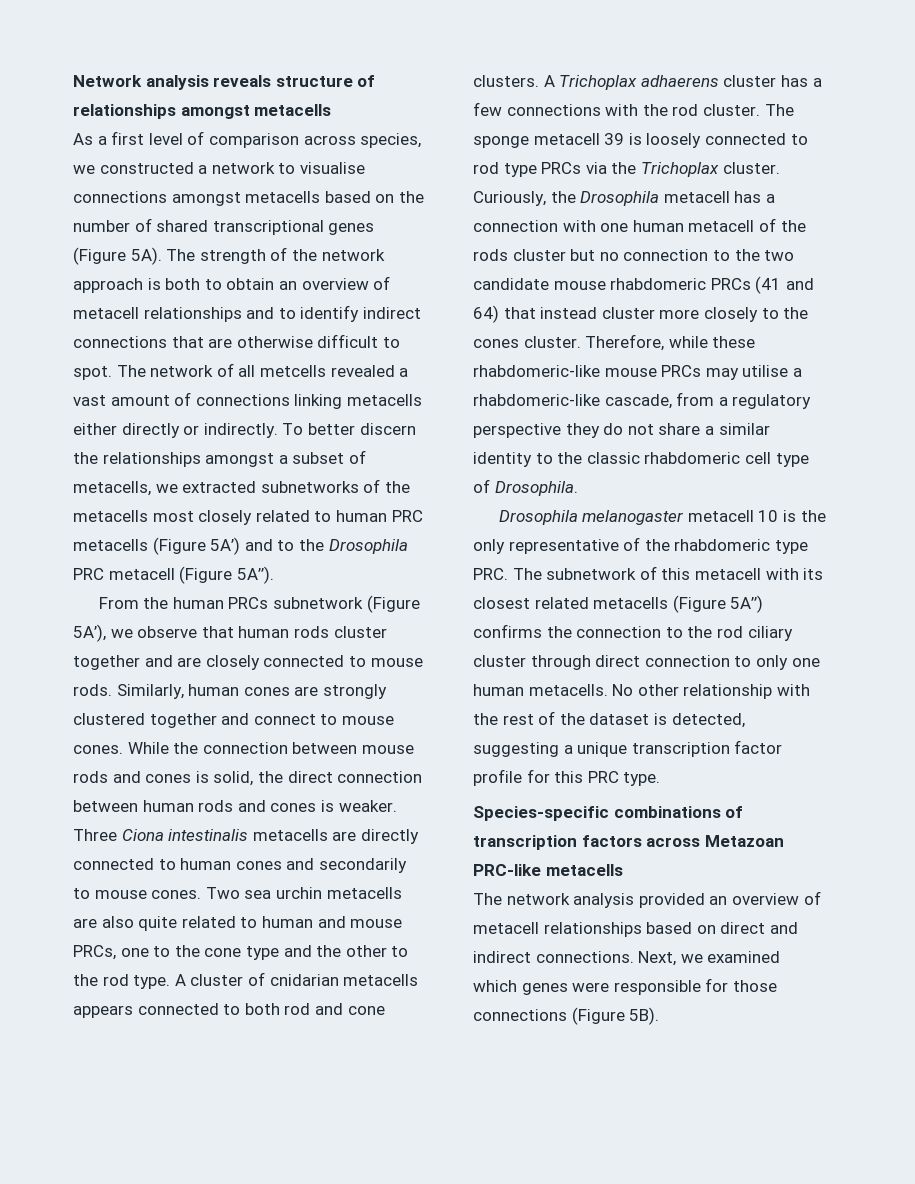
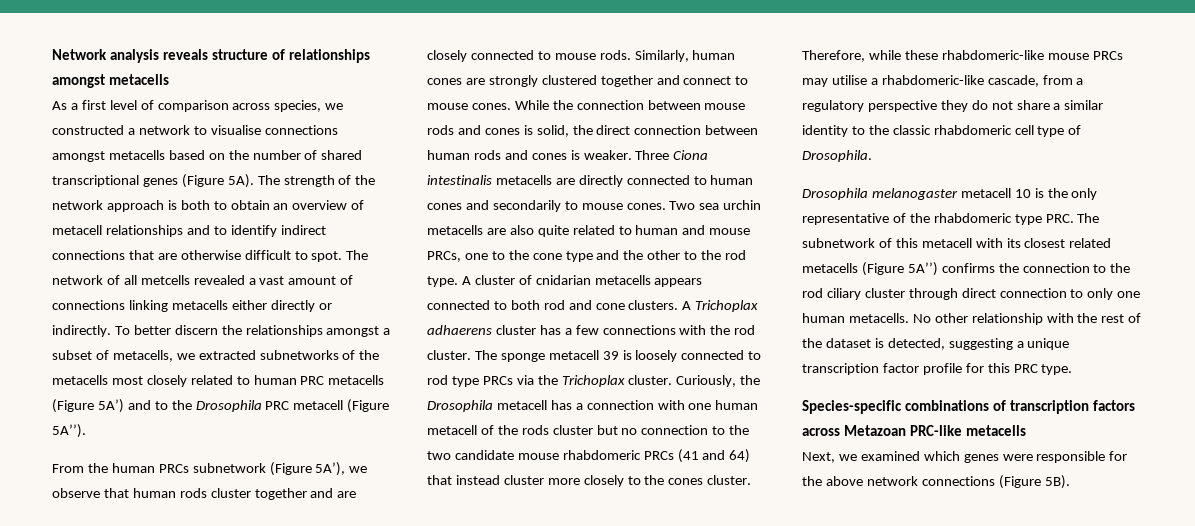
- The network analysis provided an overview of metacell relationships based on direct and indirect connections. Next, we examined which genes were responsible for those connections (Figure 5B).
+ Next, we examined which genes were responsible for the above network connections (Figure 5B).

